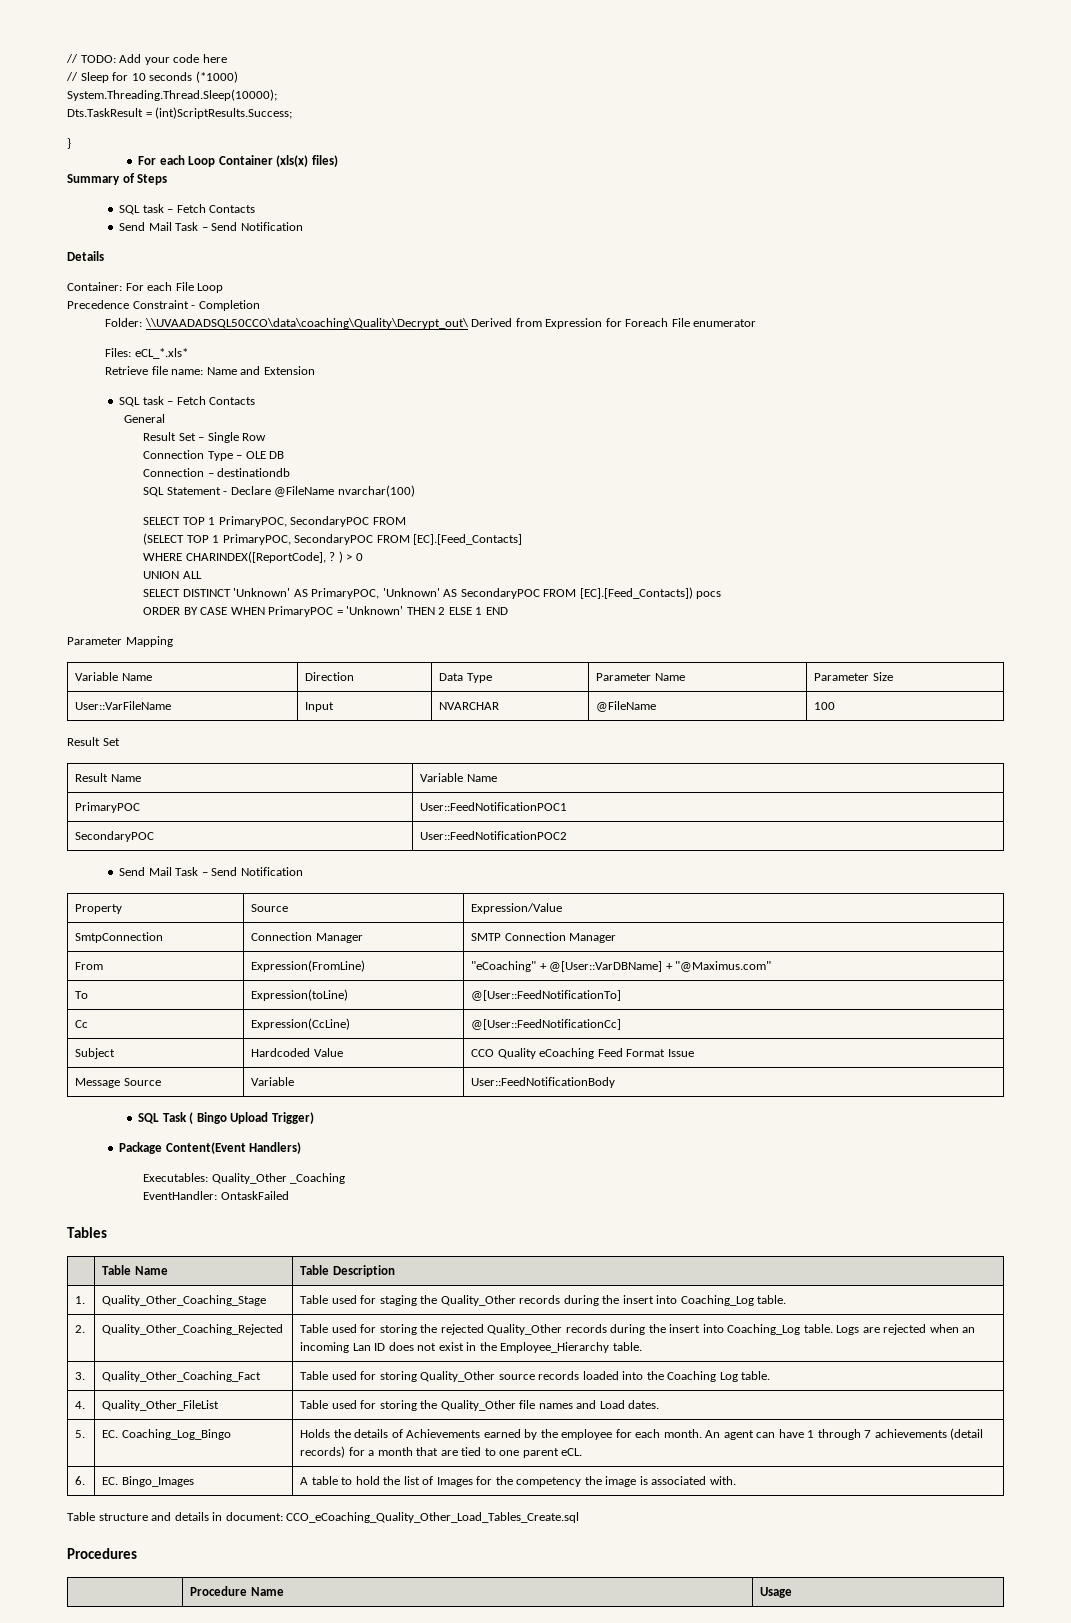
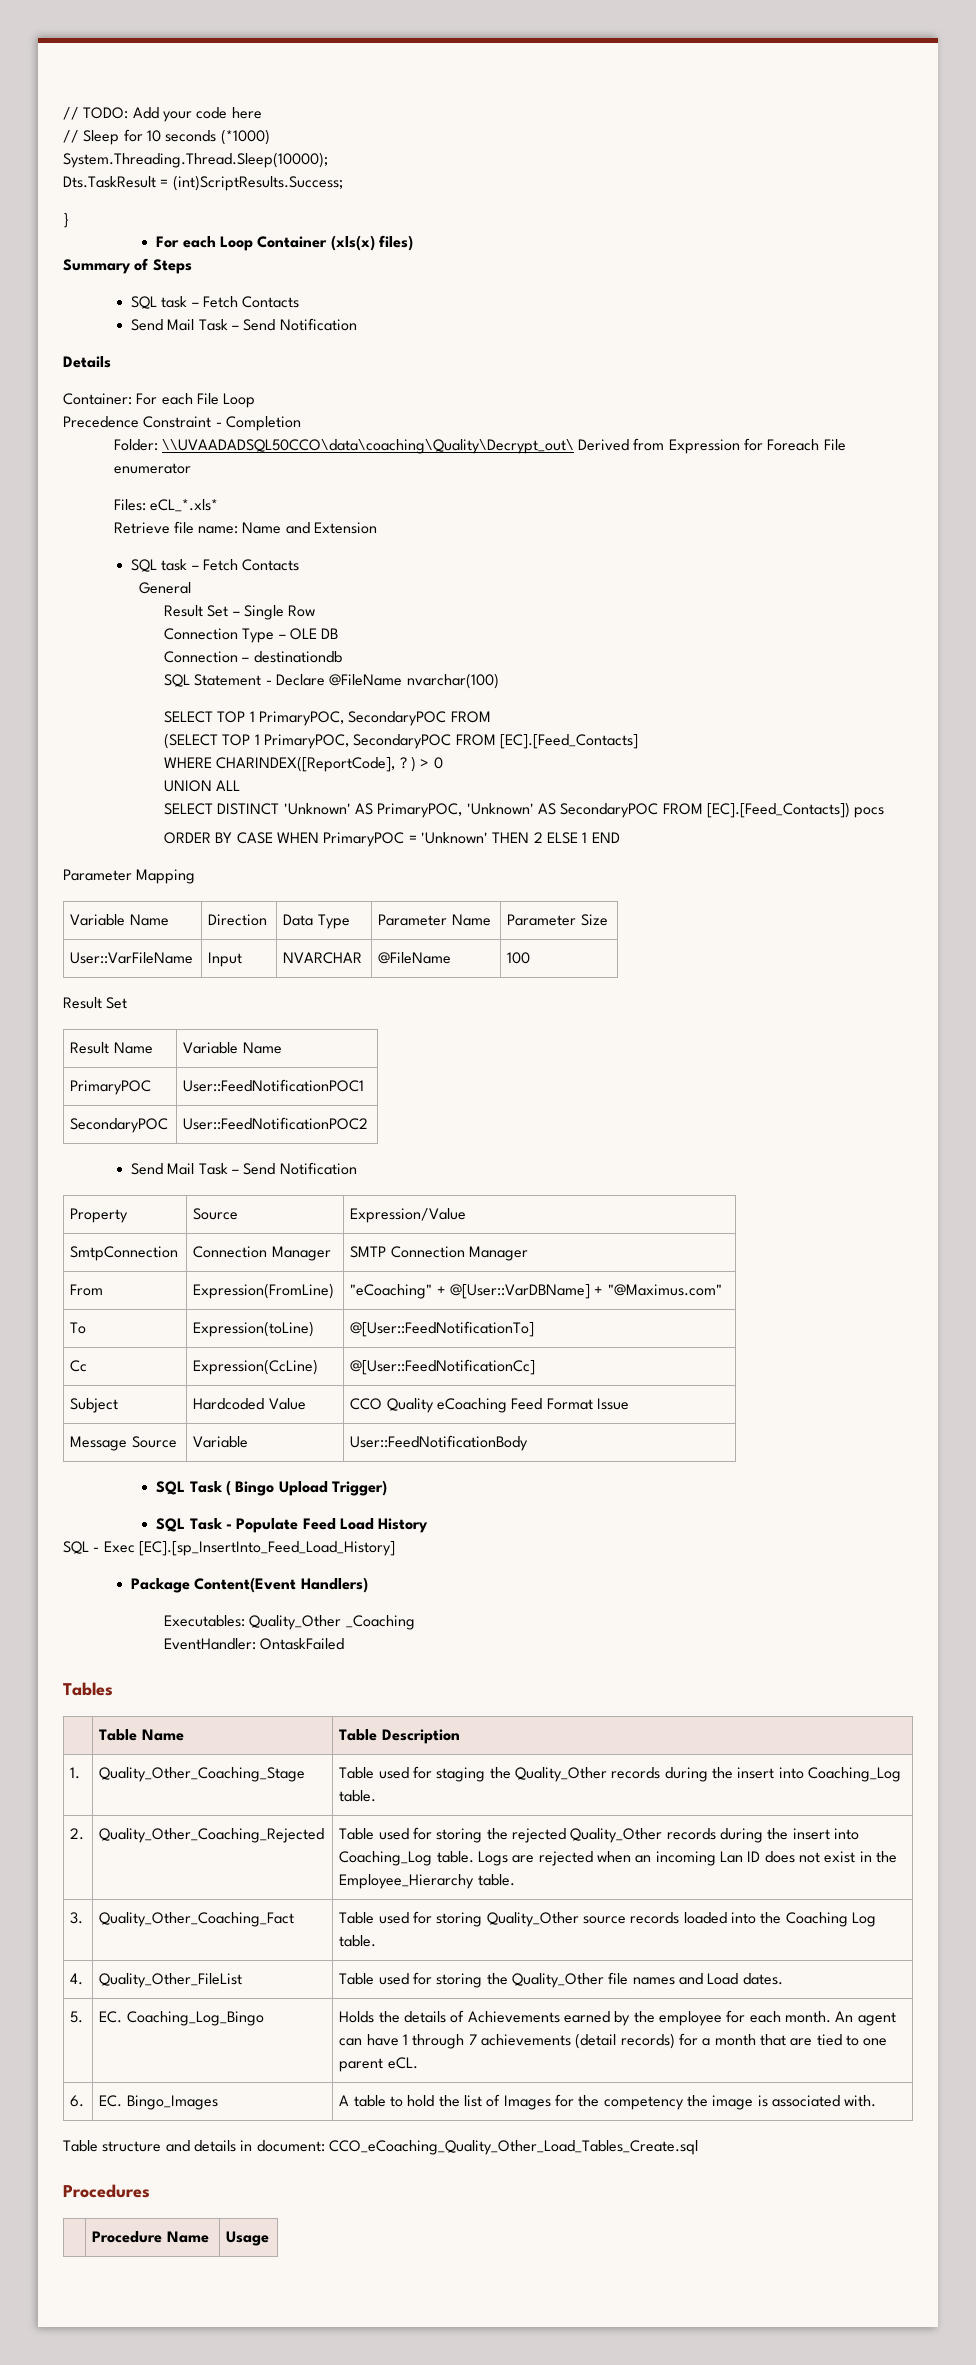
+ SQL Task - Populate Feed Load History
+ SQL - Exec [EC].[sp_InsertInto_Feed_Load_History]

